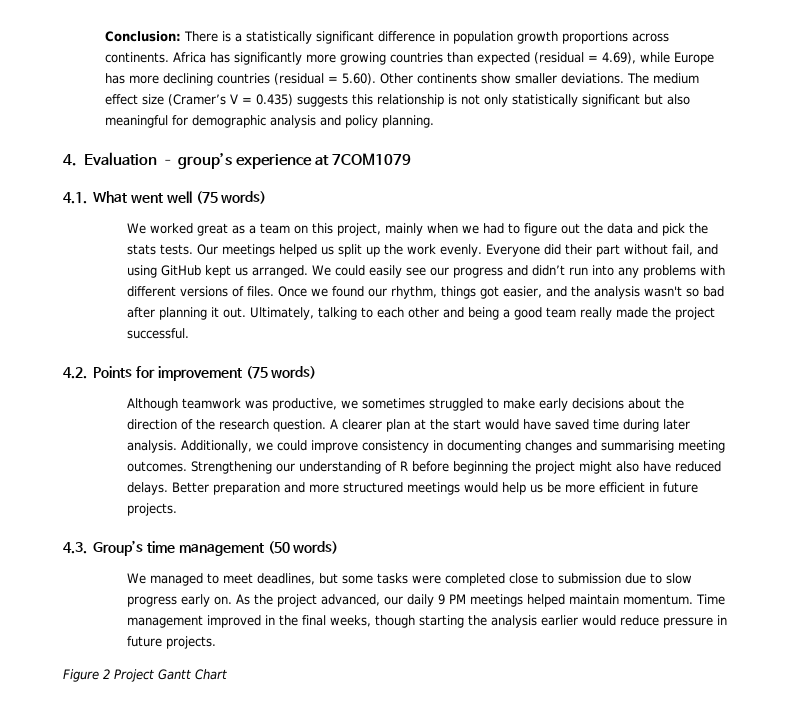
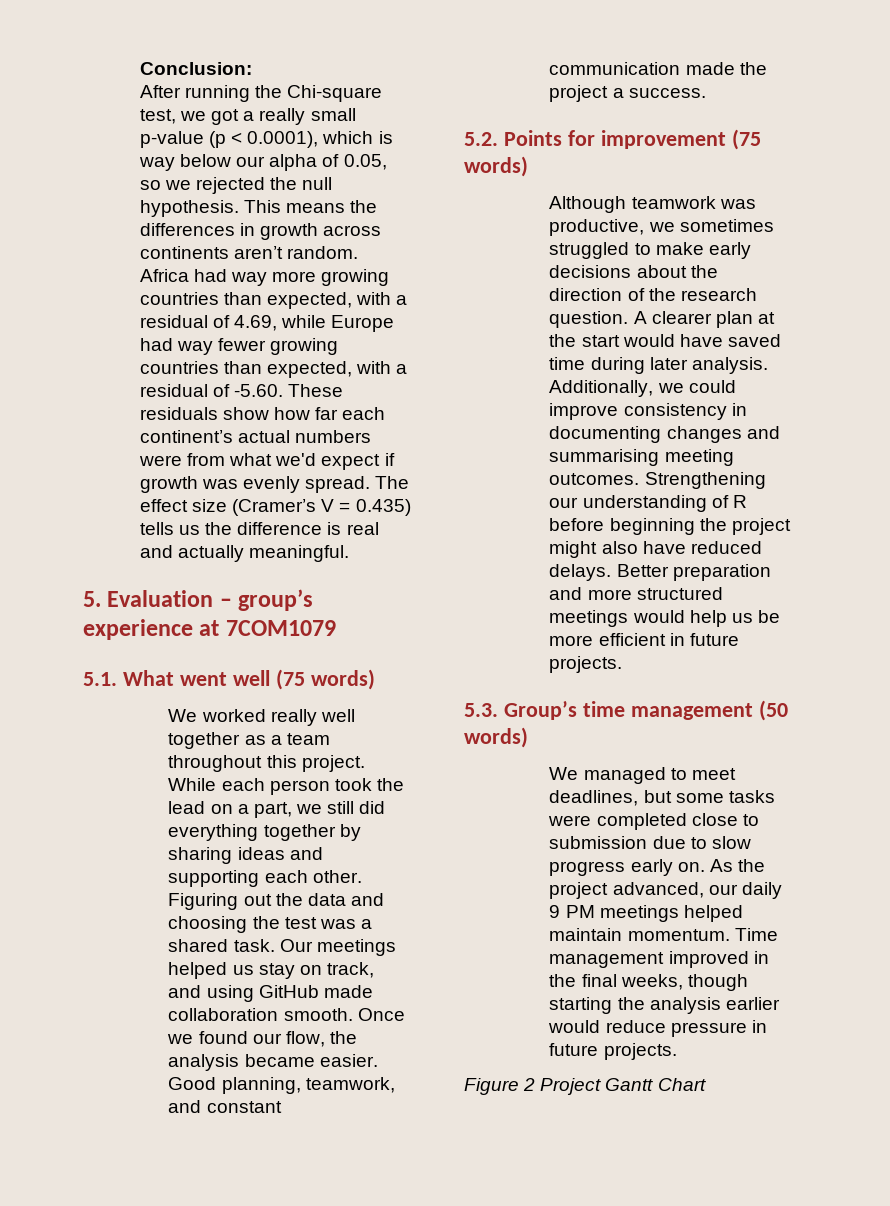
- Conclusion: There is a statistically significant difference in population growth proportions across continents. Africa has significantly more growing countries than expected (residual = 4.69), while Europe has more declining countries (residual = 5.60). Other continents show smaller deviations. The medium effect size (Cramer’s V = 0.435) suggests this relationship is not only statistically significant but also meaningful for demographic analysis and policy planning.
- 4. Evaluation – group’s experience at 7COM1079
+ Conclusion:
+ After running the Chi-square test, we got a really small p-value (p < 0.0001), which is way below our alpha of 0.05, so we rejected the null hypothesis. This means the differences in growth across continents aren’t random. Africa had way more growing countries than expected, with a residual of 4.69, while Europe had way fewer growing countries than expected, with a residual of -5.60. These residuals show how far each continent’s actual numbers were from what we'd expect if growth was evenly spread. The effect size (Cramer’s V = 0.435) tells us the difference is real and actually meaningful.
+ 5. Evaluation – group’s experience at 7COM1079
- 4.1. What went well (75 words)
+ 5.1. What went well (75 words)
- We worked great as a team on this project, mainly when we had to figure out the data and pick the stats tests. Our meetings helped us split up the work evenly. Everyone did their part without fail, and using GitHub kept us arranged. We could easily see our progress and didn’t run into any problems with different versions of files. Once we found our rhythm, things got easier, and the analysis wasn't so bad after planning it out. Ultimately, talking to each other and being a good team really made the project successful.
- 4.2. Points for improvement (75 words)
+ We worked really well together as a team throughout this project. While each person took the lead on a part, we still did everything together by sharing ideas and supporting each other. Figuring out the data and choosing the test was a shared task. Our meetings helped us stay on track, and using GitHub made collaboration smooth. Once we found our flow, the analysis became easier. Good planning, teamwork, and constant communication made the project a success.
+ 5.2. Points for improvement (75 words)
- 4.3. Group’s time management (50 words)
+ 5.3. Group’s time management (50 words)

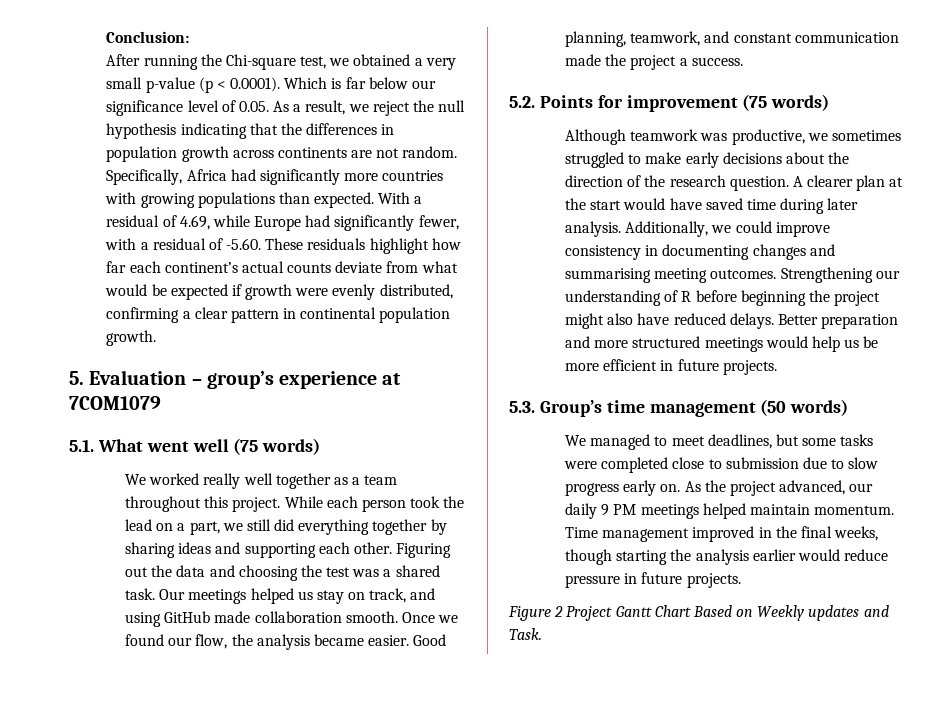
- After running the Chi-square test, we got a really small p-value (p < 0.0001), which is way below our alpha of 0.05, so we rejected the null hypothesis. This means the differences in growth across continents aren’t random. Africa had way more growing countries than expected, with a residual of 4.69, while Europe had way fewer growing countries than expected, with a residual of -5.60. These residuals show how far each continent’s actual numbers were from what we'd expect if growth was evenly spread. The effect size (Cramer’s V = 0.435) tells us the difference is real and actually meaningful.
+ After running the Chi-square test, we obtained a very small p-value (p < 0.0001). Which is far below our significance level of 0.05. As a result, we reject the null hypothesis indicating that the differences in population growth across continents are not random. Specifically, Africa had significantly more countries with growing populations than expected. With a residual of 4.69, while Europe had significantly fewer, with a residual of -5.60. These residuals highlight how far each continent’s actual counts deviate from what would be expected if growth were evenly distributed, confirming a clear pattern in continental population growth.
- Figure 2 Project Gantt Chart
+ Figure 2 Project Gantt Chart Based on Weekly updates and Task.

